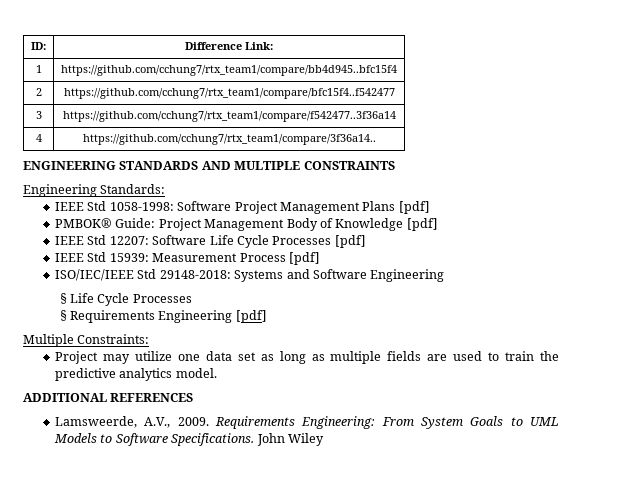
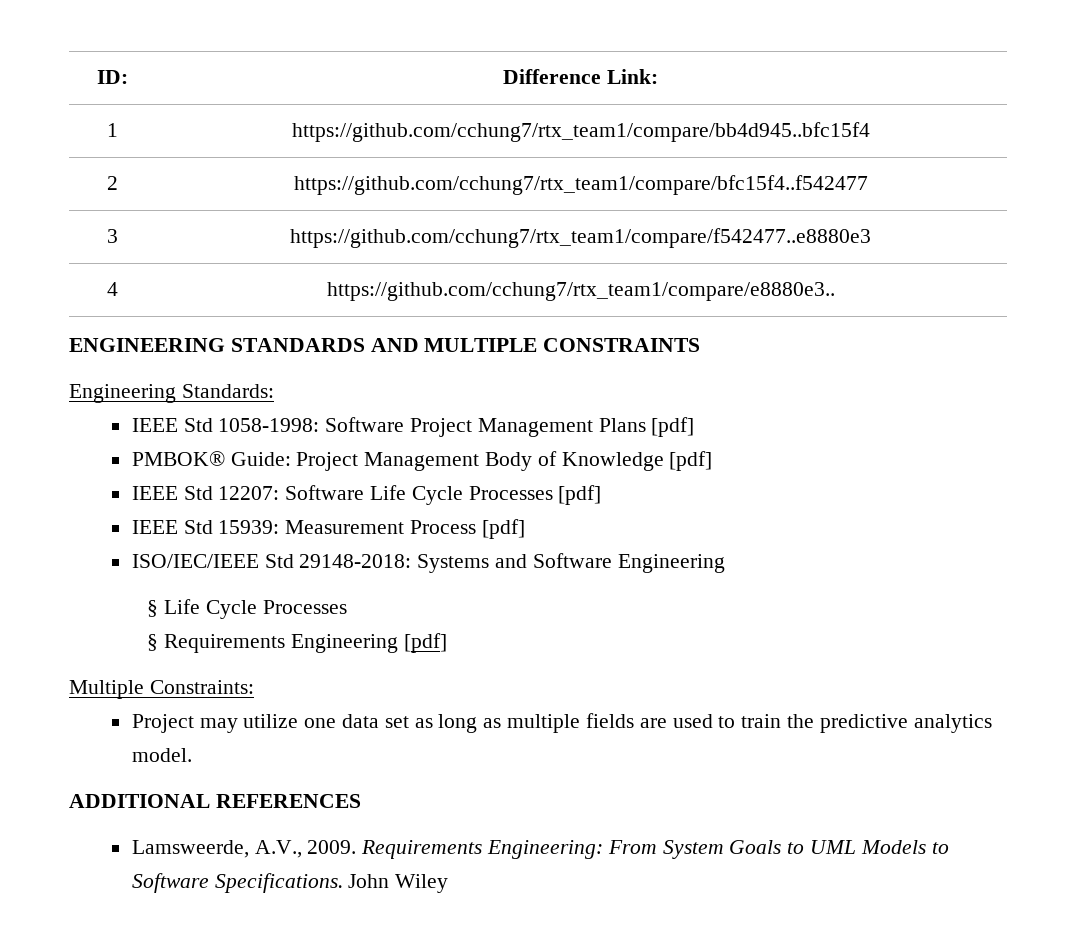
- 3 | https://github.com/cchung7/rtx_team1/compare/f542477..3f36a14
+ 3 | https://github.com/cchung7/rtx_team1/compare/f542477..e8880e3
- 4 | https://github.com/cchung7/rtx_team1/compare/3f36a14..
+ 4 | https://github.com/cchung7/rtx_team1/compare/e8880e3..

